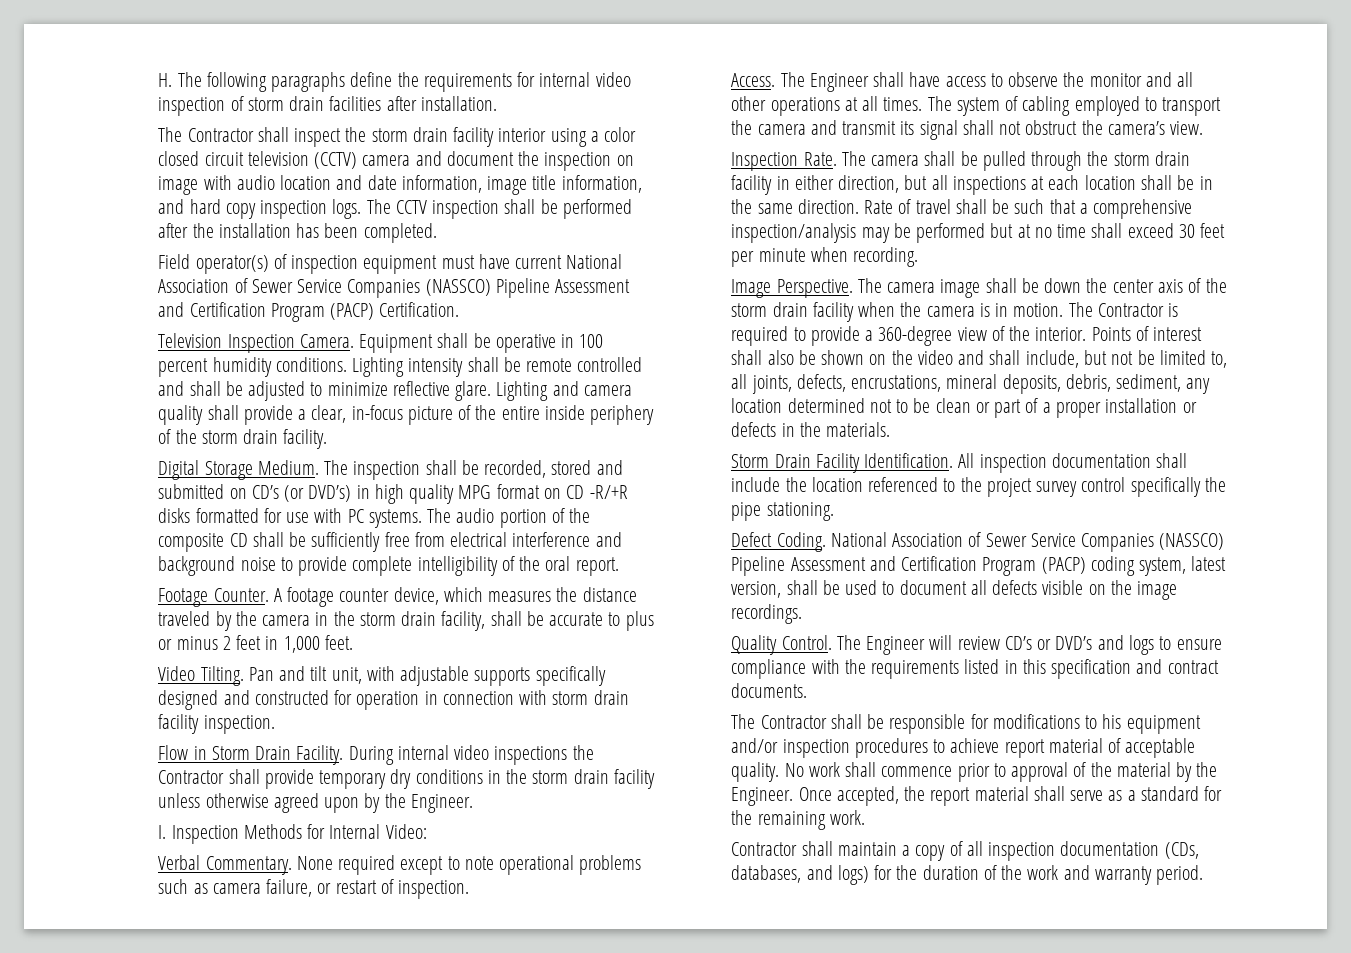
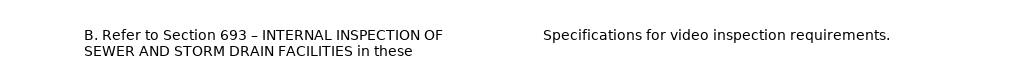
- H. The following paragraphs define the requirements for internal video inspection of storm drain facilities after installation.
- The Contractor shall inspect the storm drain facility interior using a color closed circuit television (CCTV) camera and document the inspection on image with audio location and date information, image title information, and hard copy inspection logs. The CCTV inspection shall be performed after the installation has been completed.
- Field operator(s) of inspection equipment must have current National Association of Sewer Service Companies (NASSCO) Pipeline Assessment and Certification Program (PACP) Certification.
- Television Inspection Camera. Equipment shall be operative in 100 percent humidity conditions. Lighting intensity shall be remote controlled and shall be adjusted to minimize reflective glare. Lighting and camera quality shall provide a clear, in-focus picture of the entire inside periphery of the storm drain facility.
- Digital Storage Medium. The inspection shall be recorded, stored and submitted on CD’s (or DVD’s) in high quality MPG format on CD -R/+R disks formatted for use with PC systems. The audio portion of the composite CD shall be sufficiently free from electrical interference and background noise to provide complete intelligibility of the oral report.
- Footage Counter. A footage counter device, which measures the distance traveled by the camera in the storm drain facility, shall be accurate to plus or minus 2 feet in 1,000 feet.
- Video Tilting. Pan and tilt unit, with adjustable supports specifically designed and constructed for operation in connection with storm drain facility inspection.
- Flow in Storm Drain Facility. During internal video inspections the Contractor shall provide temporary dry conditions in the storm drain facility unless otherwise agreed upon by the Engineer.
- I. Inspection Methods for Internal Video:
- Verbal Commentary. None required except to note operational problems such as camera failure, or restart of inspection.
- Access. The Engineer shall have access to observe the monitor and all other operations at all times. The system of cabling employed to transport the camera and transmit its signal shall not obstruct the camera’s view.
- Inspection Rate. The camera shall be pulled through the storm drain facility in either direction, but all inspections at each location shall be in the same direction. Rate of travel shall be such that a comprehensive inspection/analysis may be performed but at no time shall exceed 30 feet per minute when recording.
- Image Perspective. The camera image shall be down the center axis of the storm drain facility when the camera is in motion. The Contractor is required to provide a 360-degree view of the interior. Points of interest shall also be shown on the video and shall include, but not be limited to, all joints, defects, encrustations, mineral deposits, debris, sediment, any location determined not to be clean or part of a proper installation or defects in the materials.
- Storm Drain Facility Identification. All inspection documentation shall include the location referenced to the project survey control specifically the pipe stationing.
- Defect Coding. National Association of Sewer Service Companies (NASSCO) Pipeline Assessment and Certification Program (PACP) coding system, latest version, shall be used to document all defects visible on the image recordings.
- Quality Control. The Engineer will review CD’s or DVD’s and logs to ensure compliance with the requirements listed in this specification and contract documents.
- The Contractor shall be responsible for modifications to his equipment and/or inspection procedures to achieve report material of acceptable quality. No work shall commence prior to approval of the material by the Engineer. Once accepted, the report material shall serve as a standard for the remaining work.
- Contractor shall maintain a copy of all inspection documentation (CDs, databases, and logs) for the duration of the work and warranty period.
+ B. Refer to Section 693 – INTERNAL INSPECTION OF SEWER AND STORM DRAIN FACILITIES in these Specifications for video inspection requirements.

